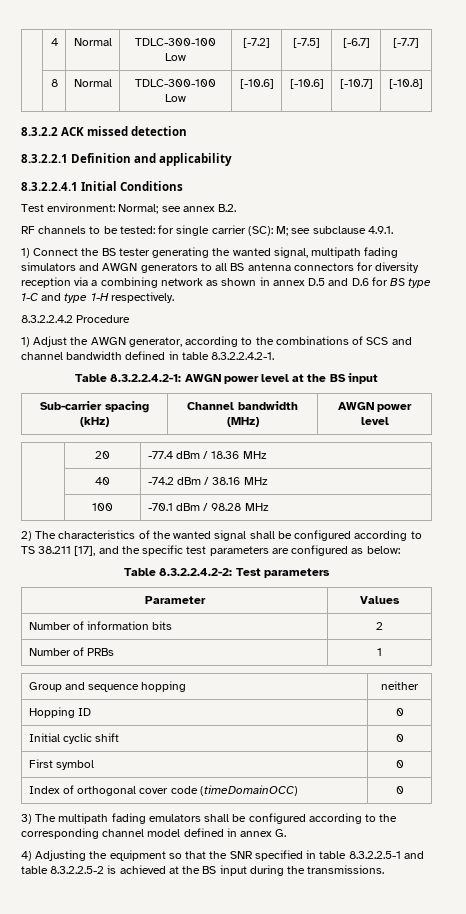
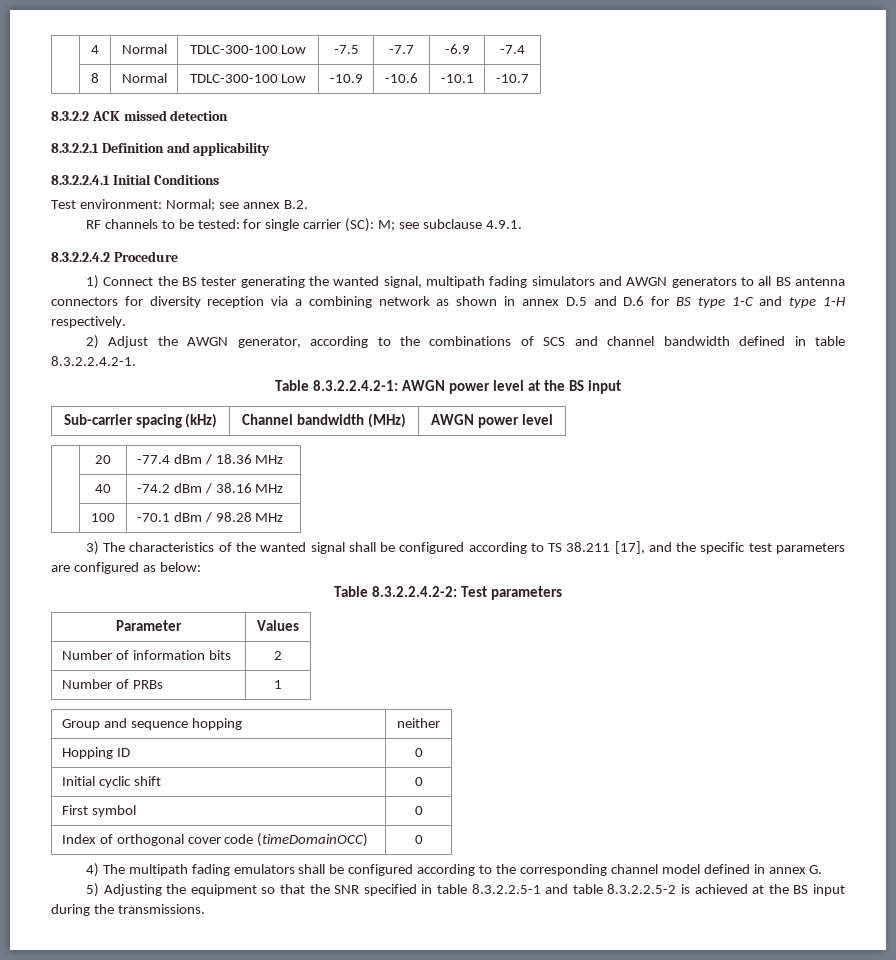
- | 4 | Normal | TDLC-300-100 Low | [-7.2] | [-7.5] | [-6.7] | [-7.7]
+ | 4 | Normal | TDLC-300-100 Low | -7.5 | -7.7 | -6.9 | -7.4
- | 8 | Normal | TDLC-300-100 Low | [-10.6] | [-10.6] | [-10.7] | [-10.8]
+ | 8 | Normal | TDLC-300-100 Low | -10.9 | -10.6 | -10.1 | -10.7
+ 8.3.2.2.4.2 Procedure
- 8.3.2.2.4.2 Procedure
- 1) Adjust the AWGN generator, according to the combinations of SCS and channel bandwidth defined in table 8.3.2.2.4.2-1.
+ 2) Adjust the AWGN generator, according to the combinations of SCS and channel bandwidth defined in table 8.3.2.2.4.2-1.
- 2) The characteristics of the wanted signal shall be configured according to TS 38.211 [17], and the specific test parameters are configured as below:
+ 3) The characteristics of the wanted signal shall be configured according to TS 38.211 [17], and the specific test parameters are configured as below:
- 3) The multipath fading emulators shall be configured according to the corresponding channel model defined in annex G.
+ 4) The multipath fading emulators shall be configured according to the corresponding channel model defined in annex G.
- 4) Adjusting the equipment so that the SNR specified in table 8.3.2.2.5-1 and table 8.3.2.2.5-2 is achieved at the BS input during the transmissions.
+ 5) Adjusting the equipment so that the SNR specified in table 8.3.2.2.5-1 and table 8.3.2.2.5-2 is achieved at the BS input during the transmissions.

